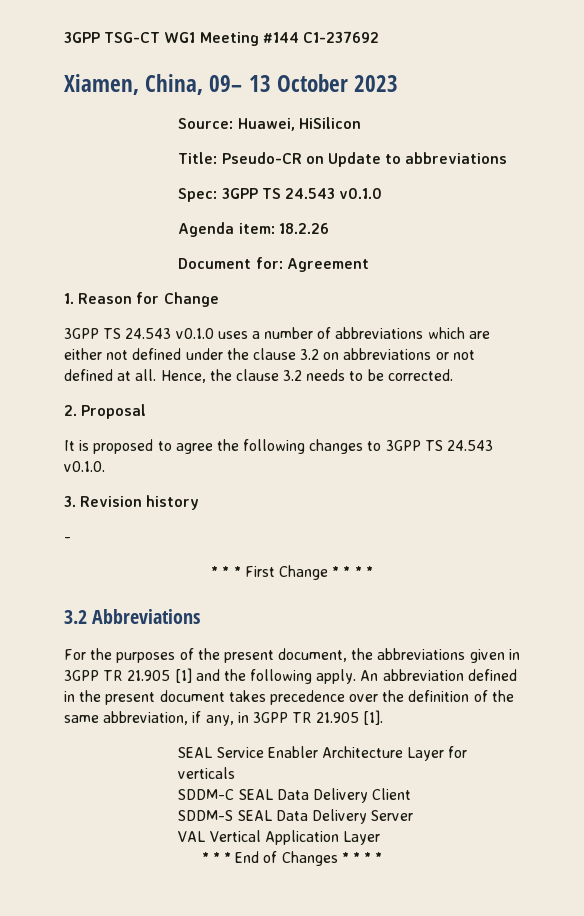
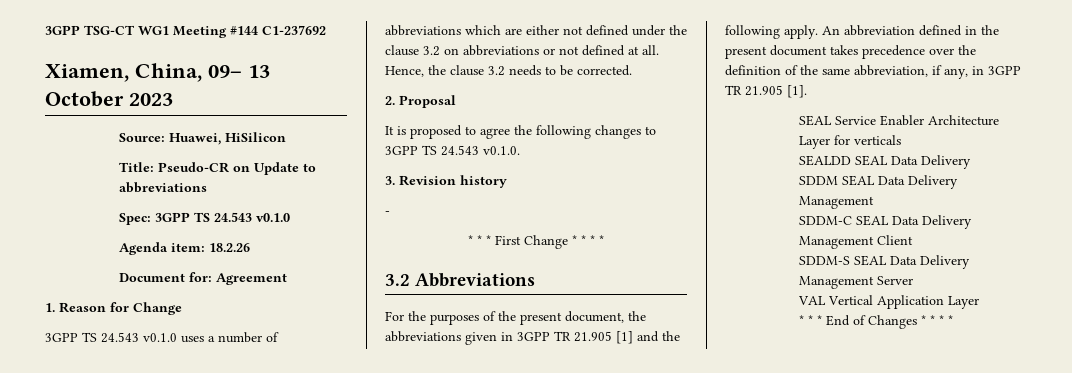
+ SEALDD SEAL Data Delivery
+ SDDM SEAL Data Delivery Management
- SDDM-C SEAL Data Delivery Client
+ SDDM-C SEAL Data Delivery Management Client
- SDDM-S SEAL Data Delivery Server
+ SDDM-S SEAL Data Delivery Management Server

